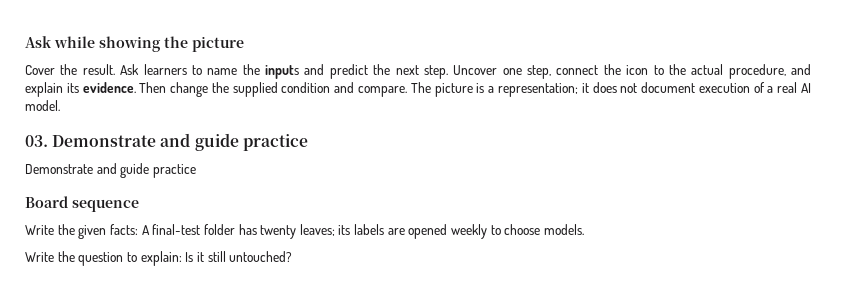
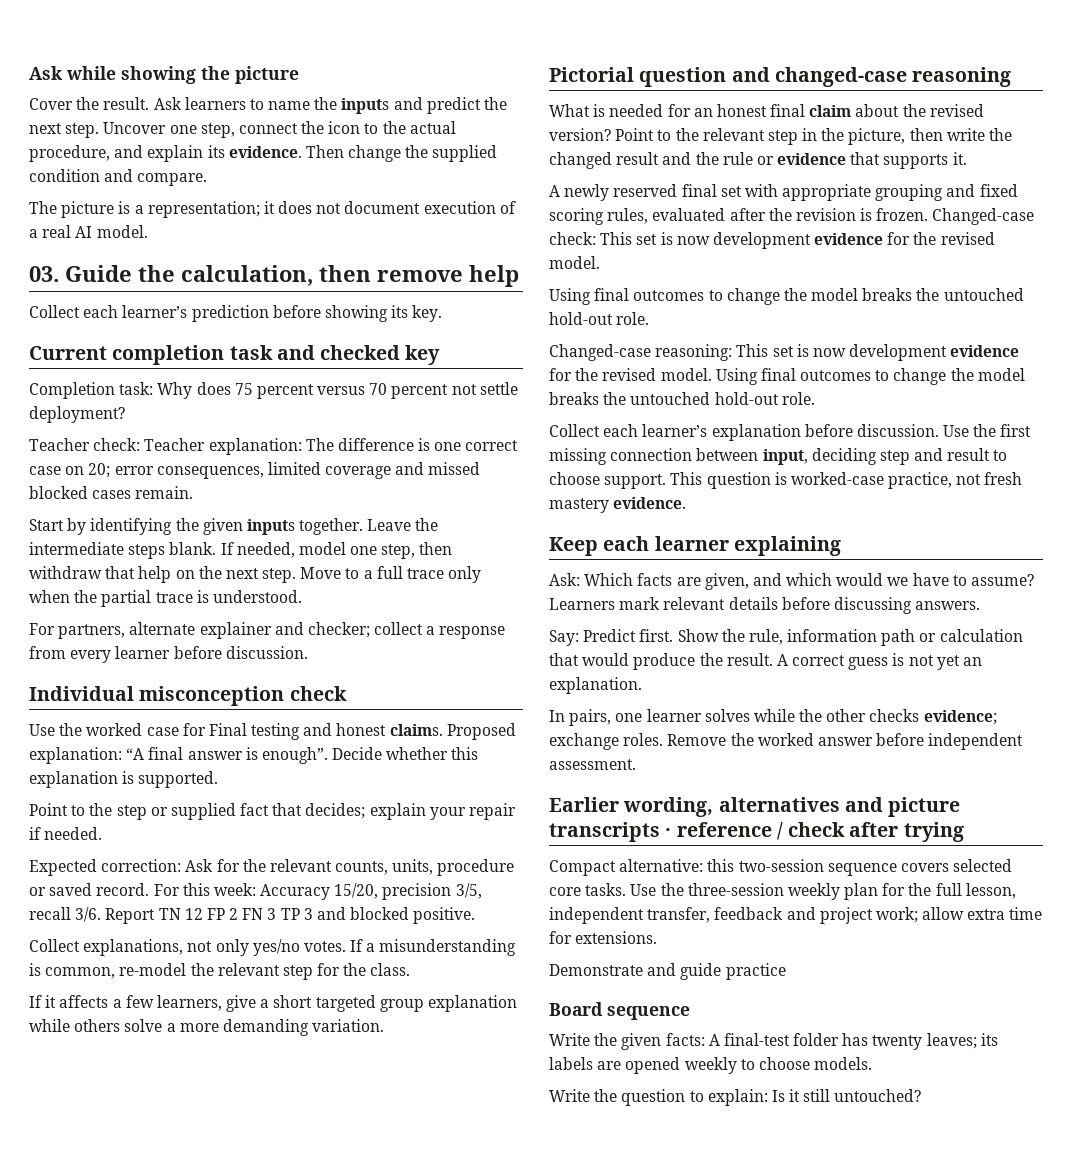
- Then change the supplied condition and compare. The picture is a representation; it does not document execution of a real AI model.
+ Then change the supplied condition and compare.
+ The picture is a representation; it does not document execution of a real AI model.
- 03. Demonstrate and guide practice
+ 03. Guide the calculation, then remove help
+ Collect each learner’s prediction before showing its key.
+ Current completion task and checked key
+ Completion task: Why does 75 percent versus 70 percent not settle deployment?
+ Teacher check: Teacher explanation: The difference is one correct case on 20; error consequences, limited coverage and missed blocked cases remain.
+ Start by identifying the given inputs together. Leave the intermediate steps blank. If needed, model one step, then withdraw that help on the next step. Move to a full trace only when the partial trace is understood.
+ For partners, alternate explainer and checker; collect a response from every learner before discussion.
+ Individual misconception check
+ Use the worked case for Final testing and honest claims. Proposed explanation: “A final answer is enough”. Decide whether this explanation is supported.
+ Point to the step or supplied fact that decides; explain your repair if needed.
+ Expected correction: Ask for the relevant counts, units, procedure or saved record. For this week: Accuracy 15/20, precision 3/5, recall 3/6. Report TN 12 FP 2 FN 3 TP 3 and blocked positive.
+ Collect explanations, not only yes/no votes. If a misunderstanding is common, re-model the relevant step for the class.
+ If it affects a few learners, give a short targeted group explanation while others solve a more demanding variation.
+ Pictorial question and changed-case reasoning
+ What is needed for an honest final claim about the revised version? Point to the relevant step in the picture, then write the changed result and the rule or evidence that supports it.
+ A newly reserved final set with appropriate grouping and fixed scoring rules, evaluated after the revision is frozen. Changed-case check: This set is now development evidence for the revised model.
+ Using final outcomes to change the model breaks the untouched hold-out role.
+ Changed-case reasoning: This set is now development evidence for the revised model. Using final outcomes to change the model breaks the untouched hold-out role.
+ Collect each learner’s explanation before discussion. Use the first missing connection between input, deciding step and result to choose support. This question is worked-case practice, not fresh mastery evidence.
+ Keep each learner explaining
+ Ask: Which facts are given, and which would we have to assume? Learners mark relevant details before discussing answers.
+ Say: Predict first. Show the rule, information path or calculation that would produce the result. A correct guess is not yet an explanation.
+ In pairs, one learner solves while the other checks evidence; exchange roles. Remove the worked answer before independent assessment.
+ Earlier wording, alternatives and picture transcripts · reference / check after trying
+ Compact alternative: this two-session sequence covers selected core tasks. Use the three-session weekly plan for the full lesson, independent transfer, feedback and project work; allow extra time for extensions.

